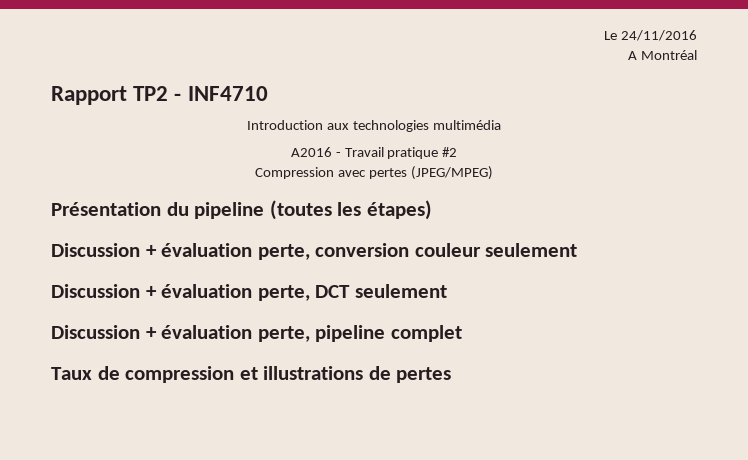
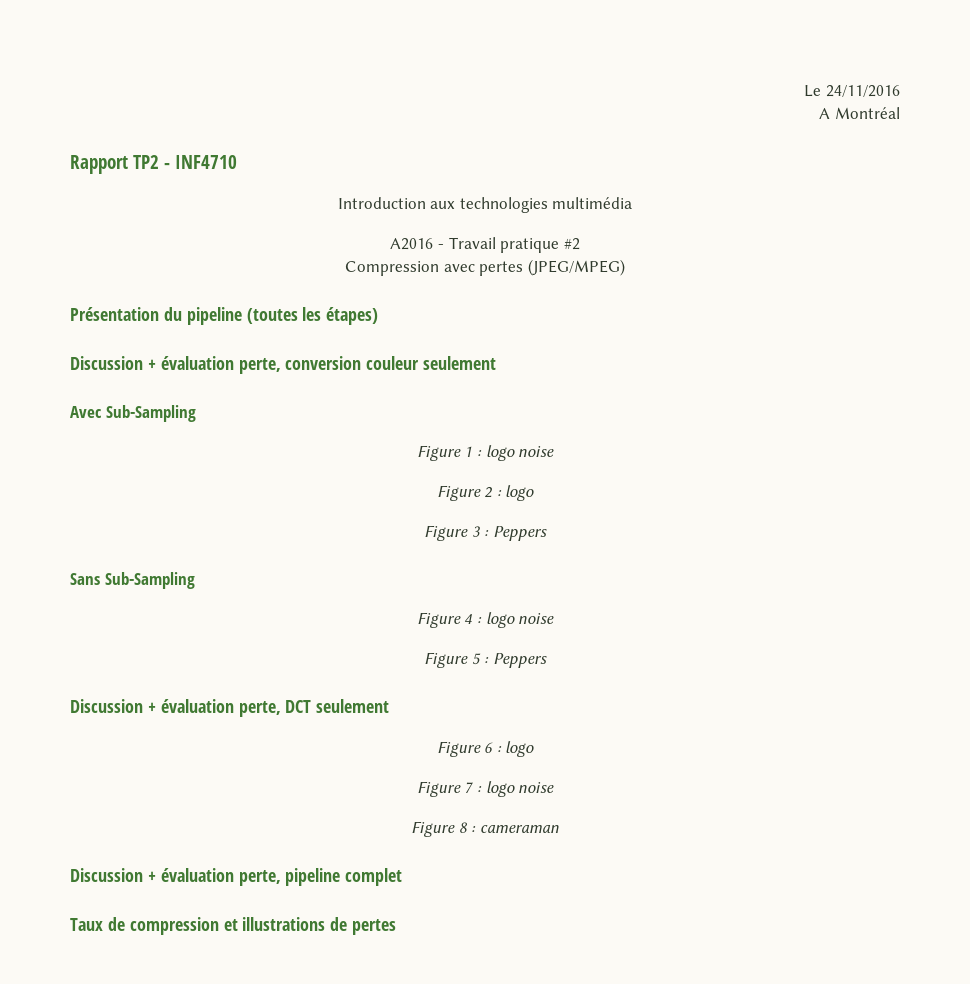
+ Avec Sub-Sampling
+ Figure 1 : logo noise
+ Figure 2 : logo
+ Figure 3 : Peppers
+ Sans Sub-Sampling
+ Figure 4 : logo noise
+ Figure 5 : Peppers
+ Figure 6 : logo
+ Figure 7 : logo noise
+ Figure 8 : cameraman

